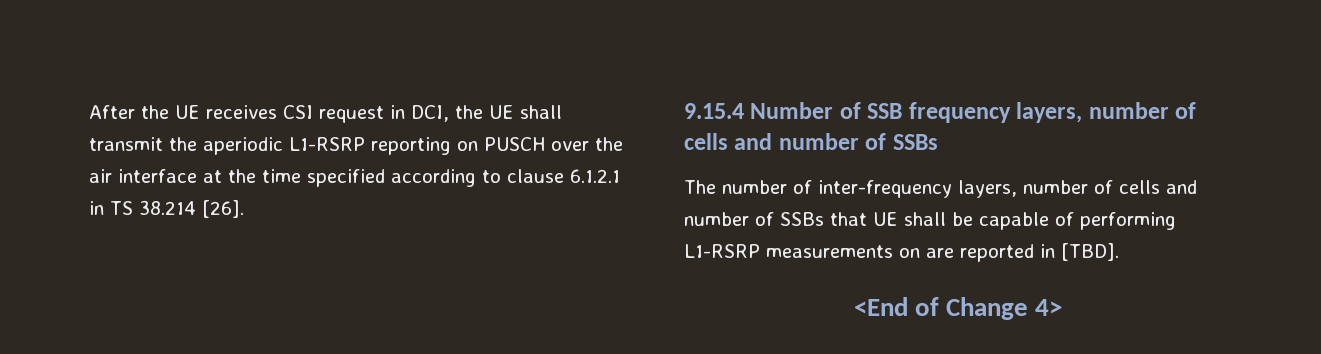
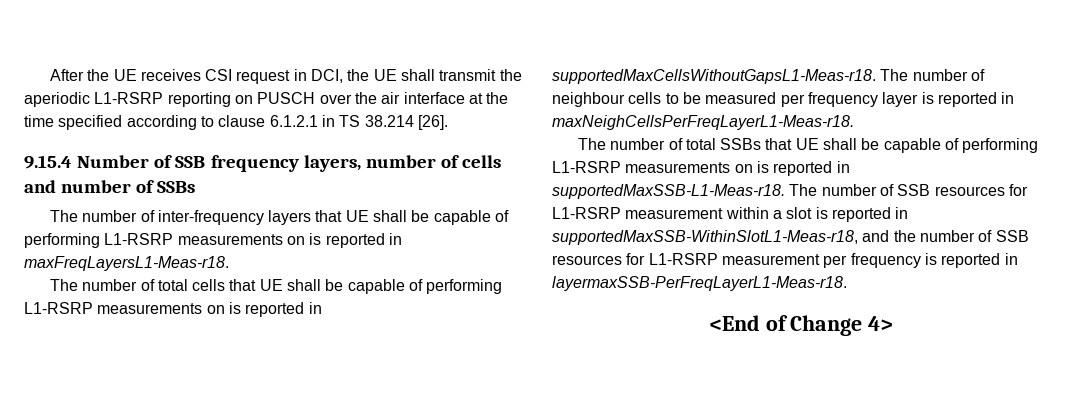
- The number of inter-frequency layers, number of cells and number of SSBs that UE shall be capable of performing L1-RSRP measurements on are reported in [TBD].
+ The number of inter-frequency layers that UE shall be capable of performing L1-RSRP measurements on is reported in maxFreqLayersL1-Meas-r18.
+ The number of total cells that UE shall be capable of performing L1-RSRP measurements on is reported in supportedMaxCellsWithoutGapsL1-Meas-r18. The number of neighbour cells to be measured per frequency layer is reported in maxNeighCellsPerFreqLayerL1-Meas-r18.
+ The number of total SSBs that UE shall be capable of performing L1-RSRP measurements on is reported in supportedMaxSSB-L1-Meas-r18. The number of SSB resources for L1-RSRP measurement within a slot is reported in supportedMaxSSB-WithinSlotL1-Meas-r18, and the number of SSB resources for L1-RSRP measurement per frequency is reported in layermaxSSB-PerFreqLayerL1-Meas-r18.

